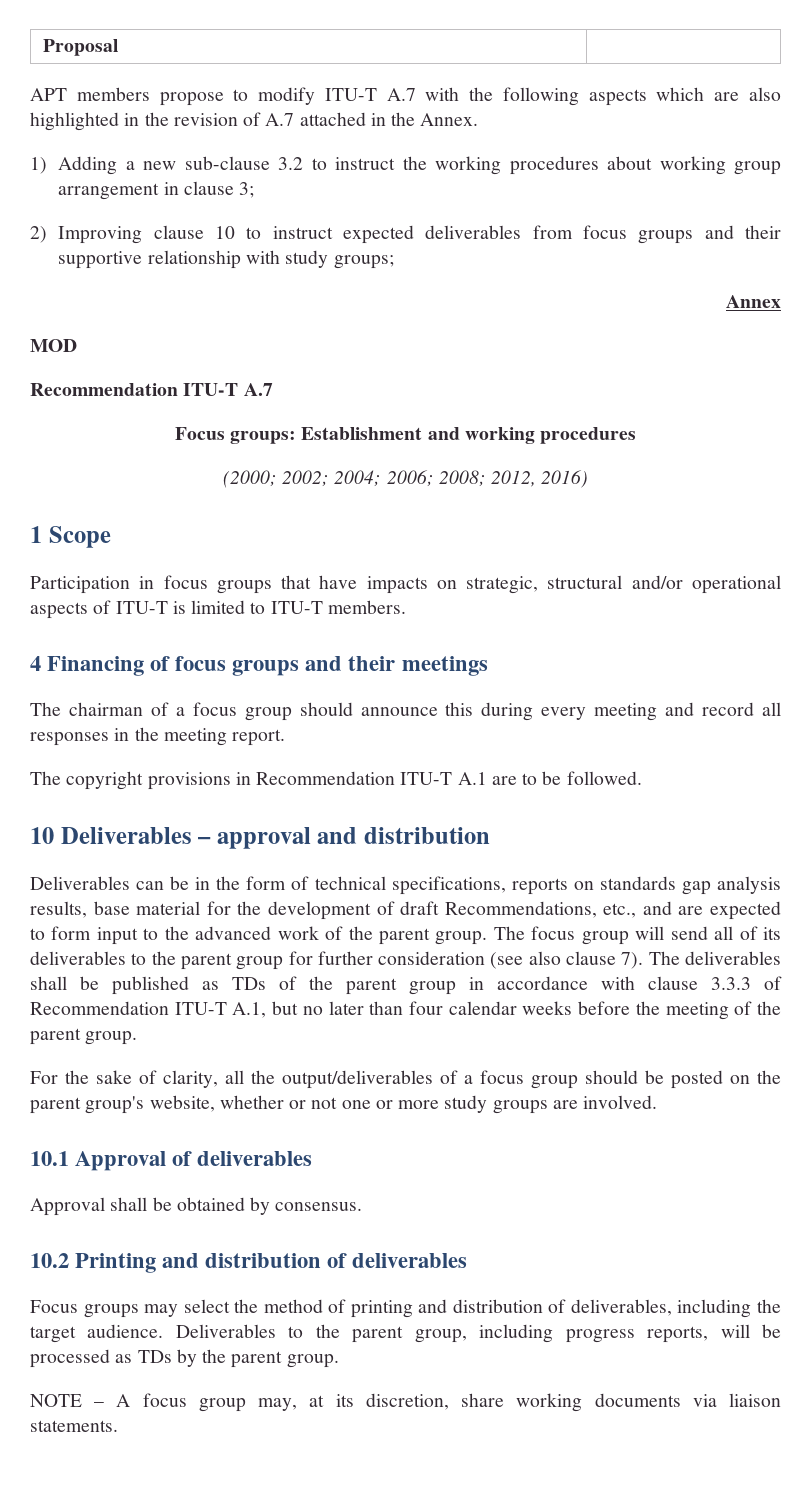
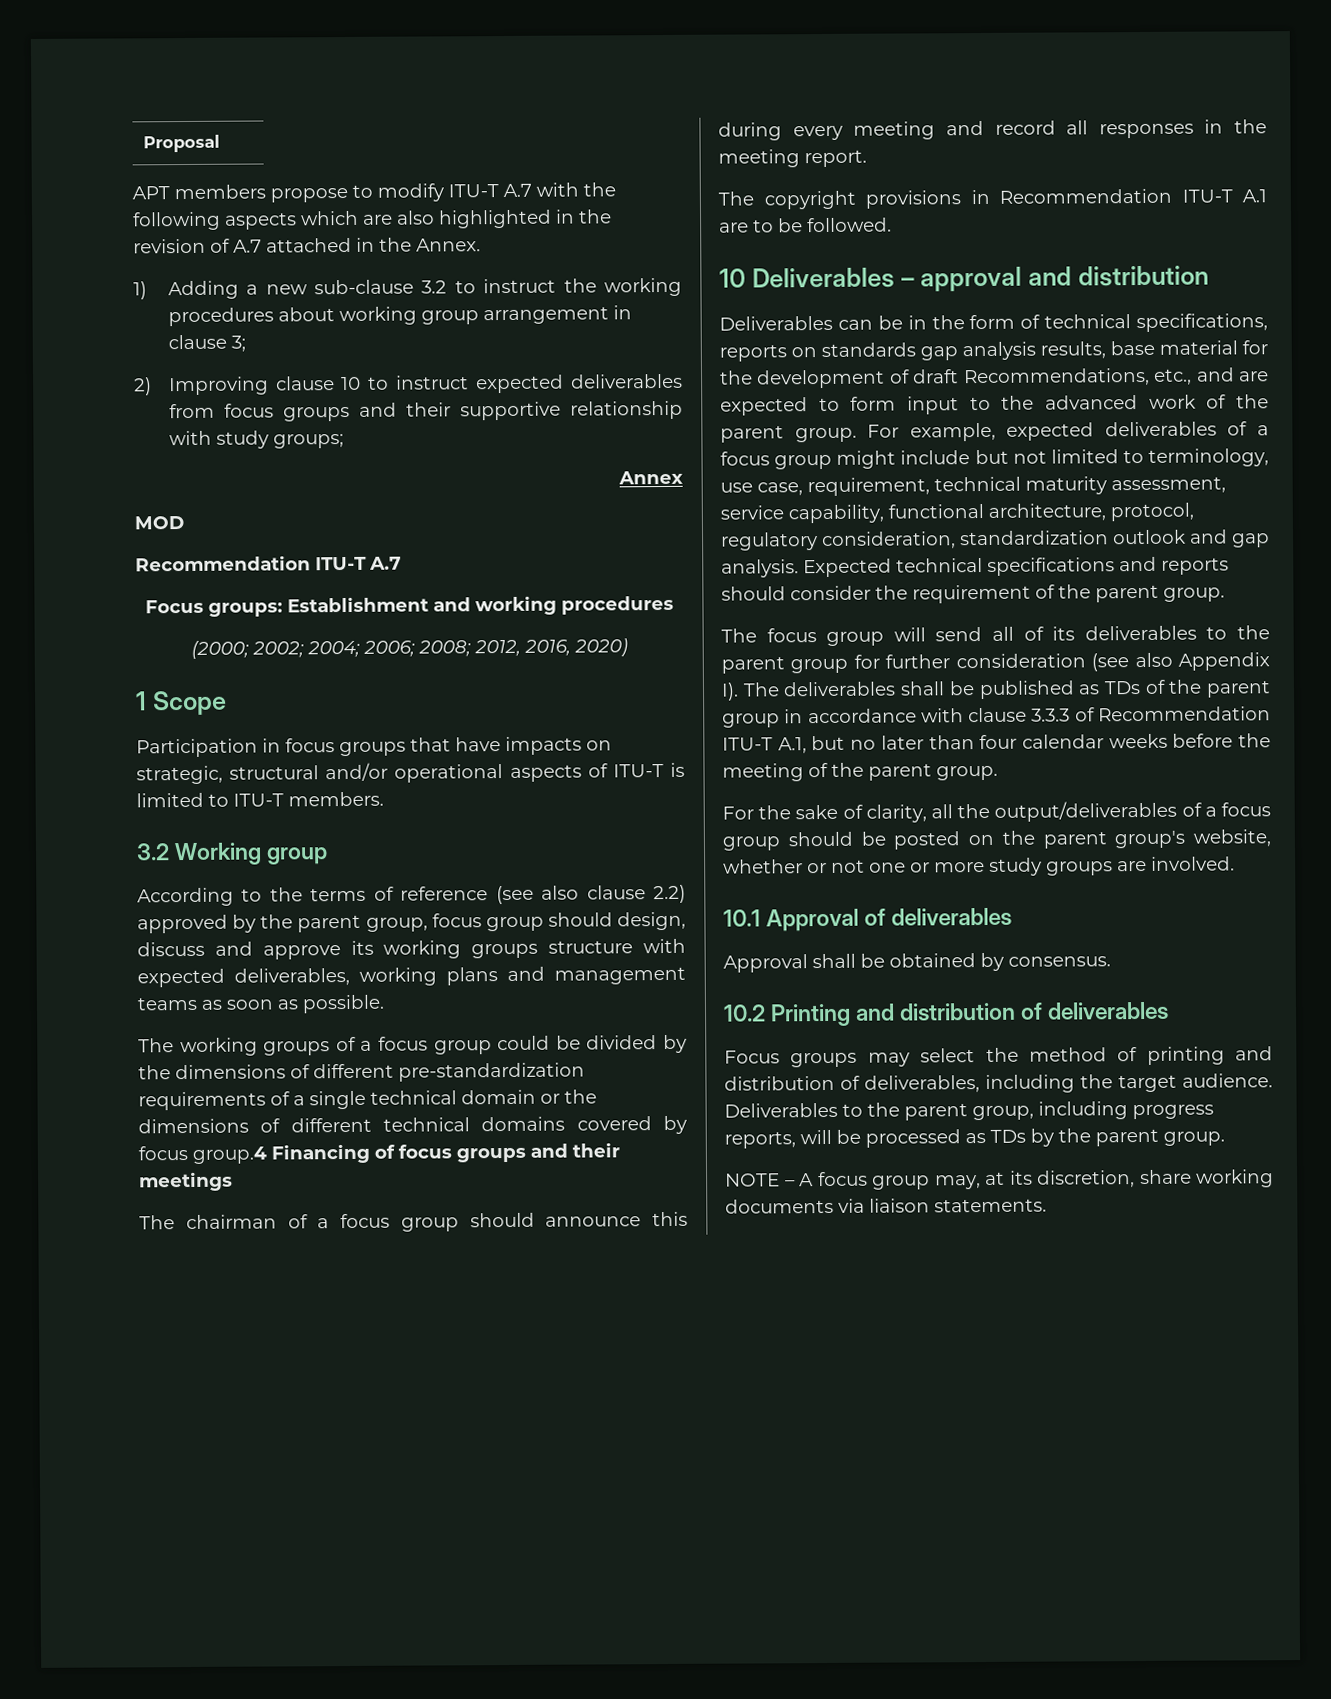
- (2000; 2002; 2004; 2006; 2008; 2012, 2016)
+ (2000; 2002; 2004; 2006; 2008; 2012, 2016, 2020)
- 4 Financing of focus groups and their meetings
+ 3.2 Working group
+ According to the terms of reference (see also clause 2.2) approved by the parent group, focus group should design, discuss and approve its working groups structure with expected deliverables, working plans and management teams as soon as possible.
+ The working groups of a focus group could be divided by the dimensions of different pre-standardization requirements of a single technical domain or the dimensions of different technical domains covered by focus group.4 Financing of focus groups and their meetings
- Deliverables can be in the form of technical specifications, reports on standards gap analysis results, base material for the development of draft Recommendations, etc., and are expected to form input to the advanced work of the parent group. The focus group will send all of its deliverables to the parent group for further consideration (see also clause 7). The deliverables shall be published as TDs of the parent group in accordance with clause 3.3.3 of Recommendation ITU-T A.1, but no later than four calendar weeks before the meeting of the parent group.
+ Deliverables can be in the form of technical specifications, reports on standards gap analysis results, base material for the development of draft Recommendations, etc., and are expected to form input to the advanced work of the parent group. For example, expected deliverables of a focus group might include but not limited to terminology, use case, requirement, technical maturity assessment, service capability, functional architecture, protocol, regulatory consideration, standardization outlook and gap analysis. Expected technical specifications and reports should consider the requirement of the parent group.
+ The focus group will send all of its deliverables to the parent group for further consideration (see also Appendix I). The deliverables shall be published as TDs of the parent group in accordance with clause 3.3.3 of Recommendation ITU-T A.1, but no later than four calendar weeks before the meeting of the parent group.

